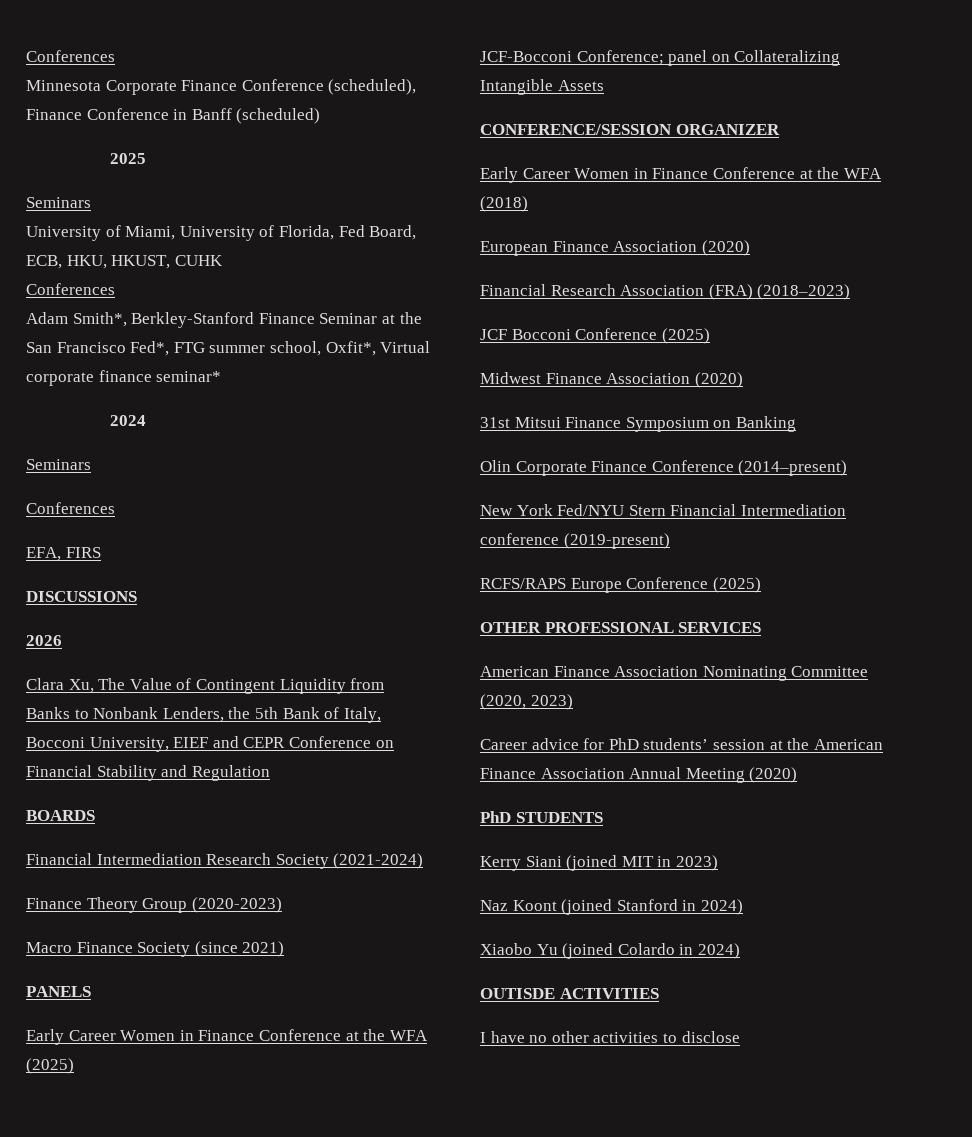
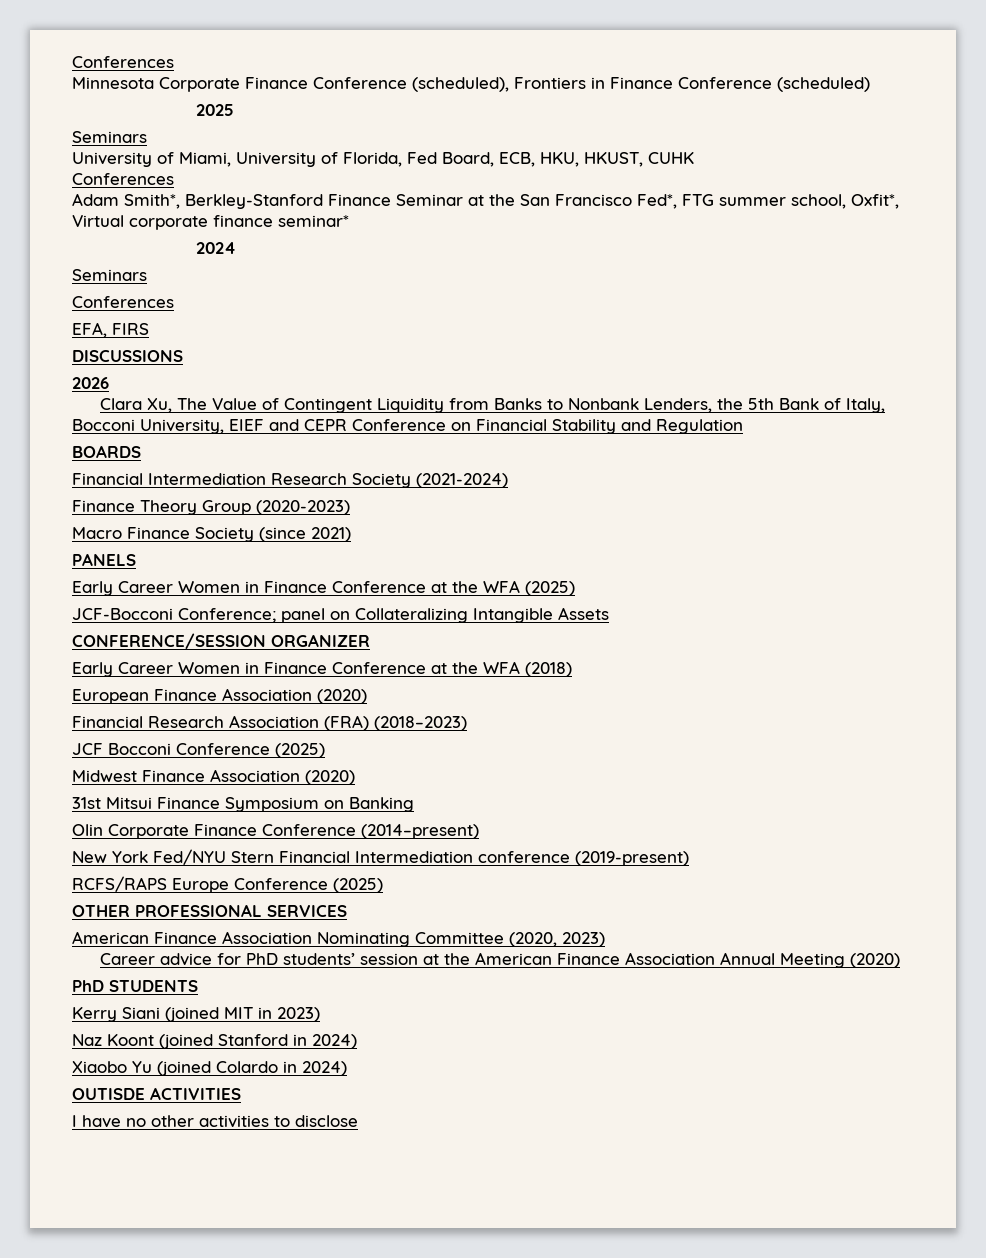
- Minnesota Corporate Finance Conference (scheduled), Finance Conference in Banff (scheduled)
+ Minnesota Corporate Finance Conference (scheduled), Frontiers in Finance Conference (scheduled)

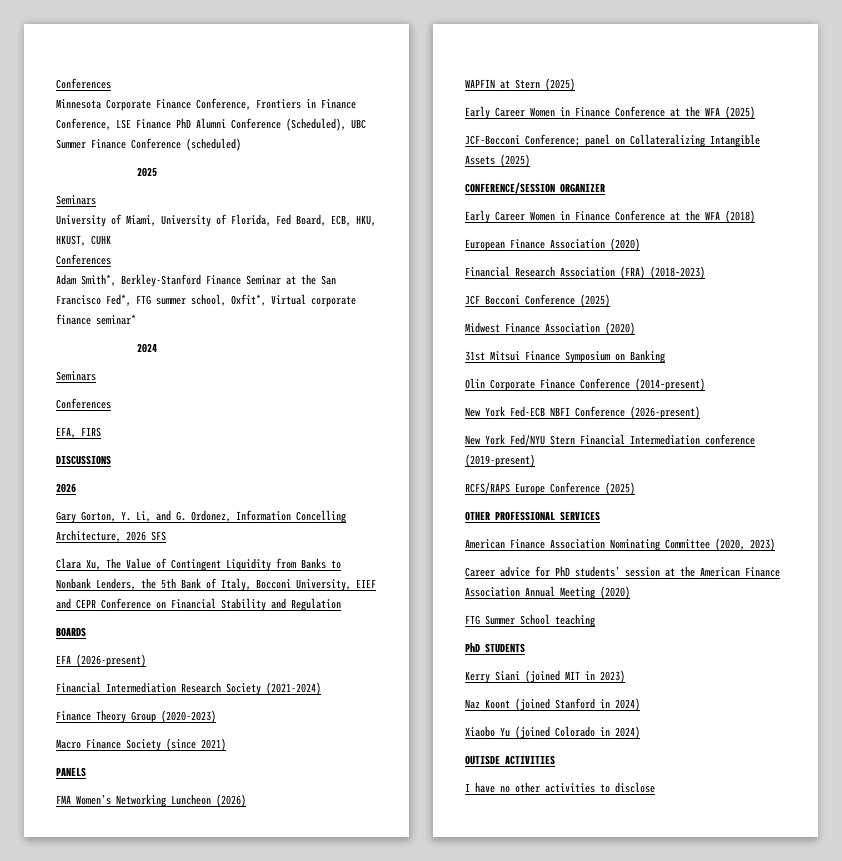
- Minnesota Corporate Finance Conference (scheduled), Frontiers in Finance Conference (scheduled)
+ Minnesota Corporate Finance Conference, Frontiers in Finance Conference, LSE Finance PhD Alumni Conference (Scheduled), UBC Summer Finance Conference (scheduled)
+ Gary Gorton, Y. Li, and G. Ordonez, Information Concelling Architecture, 2026 SFS
+ EFA (2026-present)
+ FMA Women’s Networking Luncheon (2026)
+ WAPFIN at Stern (2025)
- JCF-Bocconi Conference; panel on Collateralizing Intangible Assets
+ JCF-Bocconi Conference; panel on Collateralizing Intangible Assets (2025)
+ New York Fed-ECB NBFI Conference (2026-present)
+ FTG Summer School teaching
- Xiaobo Yu (joined Colardo in 2024)
+ Xiaobo Yu (joined Colorado in 2024)

